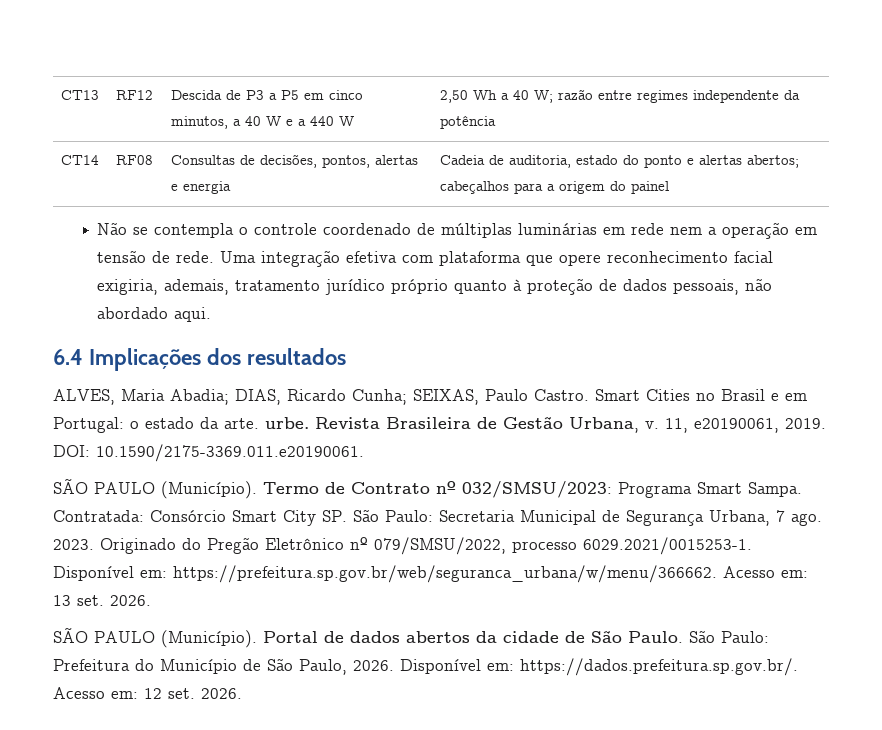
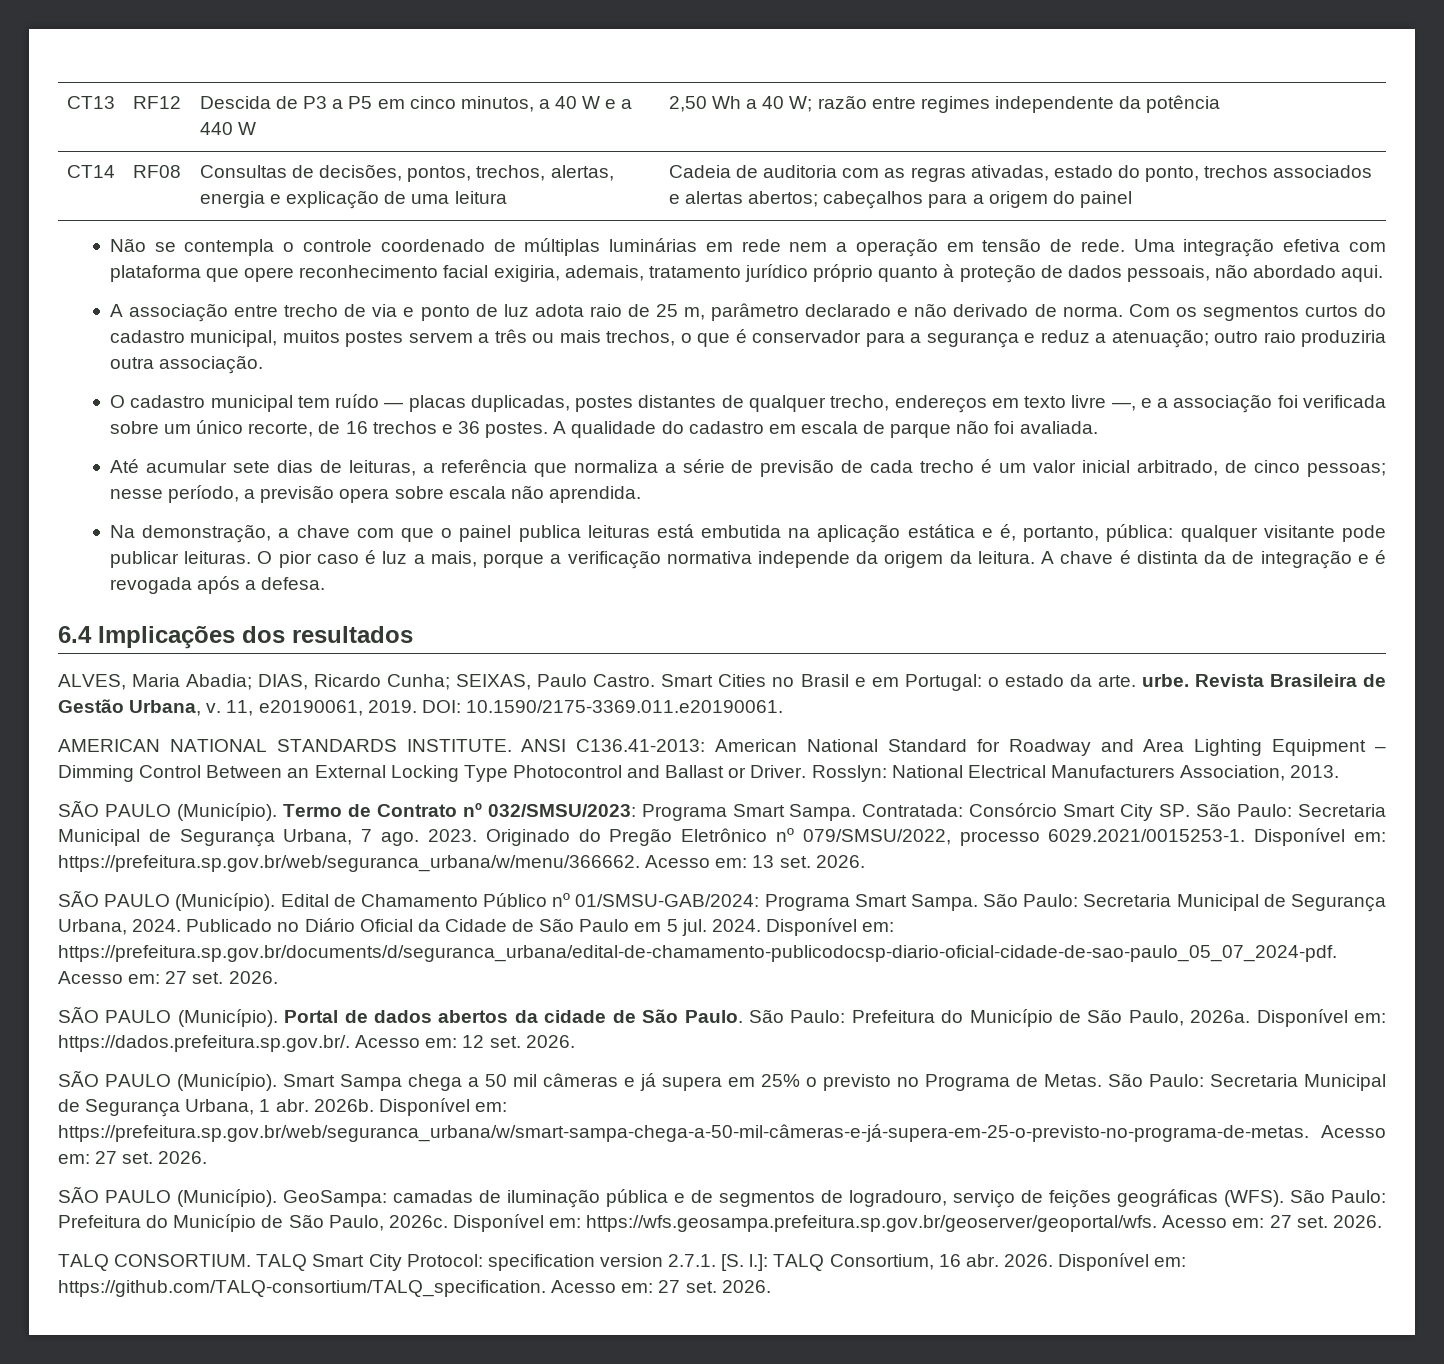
- CT14 | RF08 | Consultas de decisões, pontos, alertas e energia | Cadeia de auditoria, estado do ponto e alertas abertos; cabeçalhos para a origem do painel
+ CT14 | RF08 | Consultas de decisões, pontos, trechos, alertas, energia e explicação de uma leitura | Cadeia de auditoria com as regras ativadas, estado do ponto, trechos associados e alertas abertos; cabeçalhos para a origem do painel
+ A associação entre trecho de via e ponto de luz adota raio de 25 m, parâmetro declarado e não derivado de norma. Com os segmentos curtos do cadastro municipal, muitos postes servem a três ou mais trechos, o que é conservador para a segurança e reduz a atenuação; outro raio produziria outra associação.
+ O cadastro municipal tem ruído — placas duplicadas, postes distantes de qualquer trecho, endereços em texto livre —, e a associação foi verificada sobre um único recorte, de 16 trechos e 36 postes. A qualidade do cadastro em escala de parque não foi avaliada.
+ Até acumular sete dias de leituras, a referência que normaliza a série de previsão de cada trecho é um valor inicial arbitrado, de cinco pessoas; nesse período, a previsão opera sobre escala não aprendida.
+ Na demonstração, a chave com que o painel publica leituras está embutida na aplicação estática e é, portanto, pública: qualquer visitante pode publicar leituras. O pior caso é luz a mais, porque a verificação normativa independe da origem da leitura. A chave é distinta da de integração e é revogada após a defesa.
+ AMERICAN NATIONAL STANDARDS INSTITUTE. ANSI C136.41-2013: American National Standard for Roadway and Area Lighting Equipment – Dimming Control Between an External Locking Type Photocontrol and Ballast or Driver. Rosslyn: National Electrical Manufacturers Association, 2013.
+ SÃO PAULO (Município). Edital de Chamamento Público nº 01/SMSU-GAB/2024: Programa Smart Sampa. São Paulo: Secretaria Municipal de Segurança Urbana, 2024. Publicado no Diário Oficial da Cidade de São Paulo em 5 jul. 2024. Disponível em: https://prefeitura.sp.gov.br/documents/d/seguranca_urbana/edital-de-chamamento-publicodocsp-diario-oficial-cidade-de-sao-paulo_05_07_2024-pdf. Acesso em: 27 set. 2026.
- São Paulo: Prefeitura do Município de São Paulo, 2026.
+ São Paulo: Prefeitura do Município de São Paulo, 2026a.
+ SÃO PAULO (Município). Smart Sampa chega a 50 mil câmeras e já supera em 25% o previsto no Programa de Metas. São Paulo: Secretaria Municipal de Segurança Urbana, 1 abr. 2026b. Disponível em: https://prefeitura.sp.gov.br/web/seguranca_urbana/w/smart-sampa-chega-a-50-mil-câmeras-e-já-supera-em-25-o-previsto-no-programa-de-metas. Acesso em: 27 set. 2026.
+ SÃO PAULO (Município). GeoSampa: camadas de iluminação pública e de segmentos de logradouro, serviço de feições geográficas (WFS). São Paulo: Prefeitura do Município de São Paulo, 2026c. Disponível em: https://wfs.geosampa.prefeitura.sp.gov.br/geoserver/geoportal/wfs. Acesso em: 27 set. 2026.
+ TALQ CONSORTIUM. TALQ Smart City Protocol: specification version 2.7.1. [S. l.]: TALQ Consortium, 16 abr. 2026. Disponível em: https://github.com/TALQ-consortium/TALQ_specification. Acesso em: 27 set. 2026.

